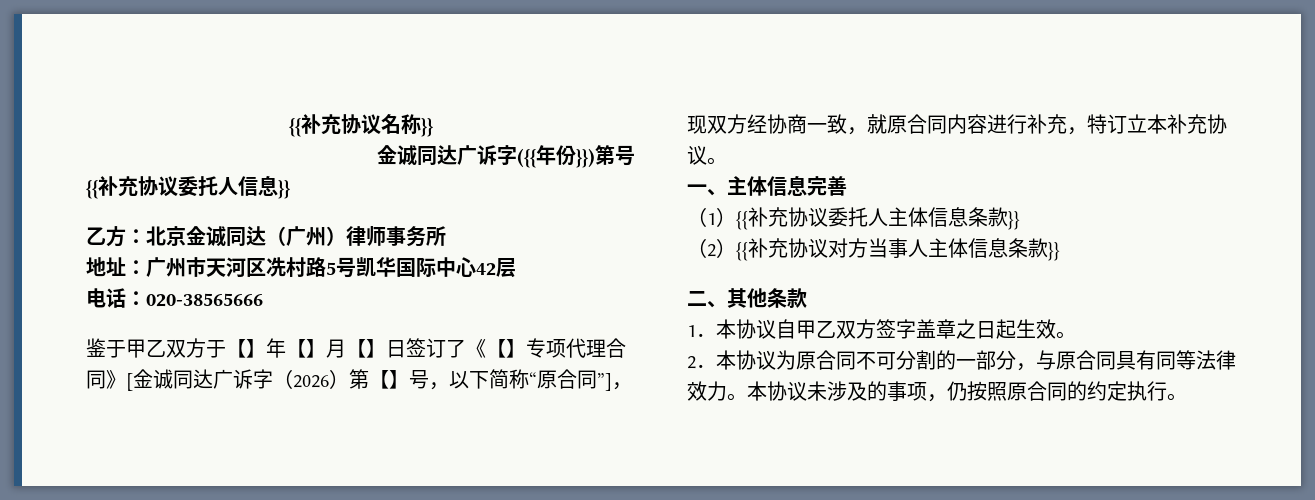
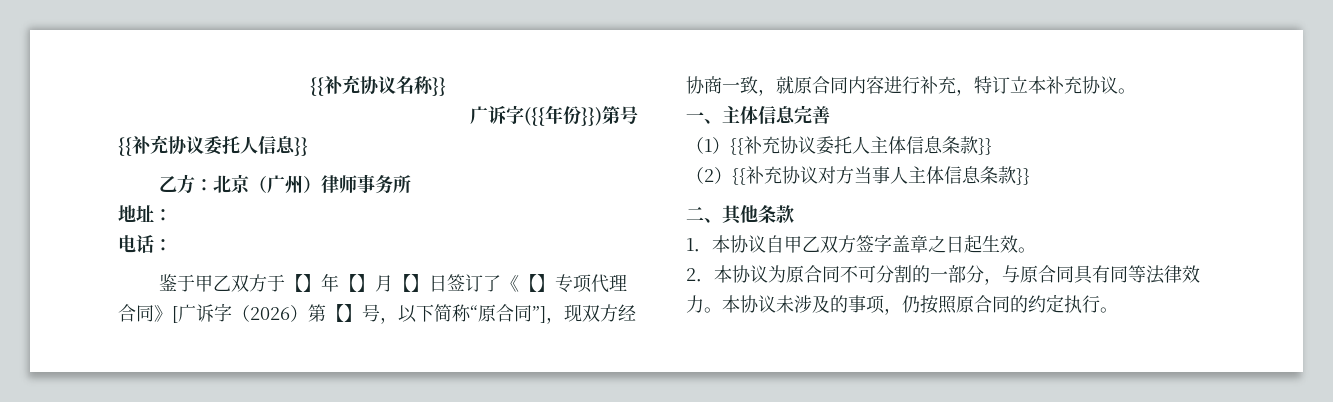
- 金诚同达广诉字({{年份}})第号
+ 广诉字({{年份}})第号
- 乙方：北京金诚同达（广州）律师事务所
+ 乙方：北京（广州）律师事务所
- 地址：广州市天河区冼村路5号凯华国际中心42层
+ 地址：
- 电话：020-38565666
+ 电话：
- 鉴于甲乙双方于【】年【】月【】日签订了《【】专项代理合同》[金诚同达广诉字（2026）第【】号，以下简称“原合同”]，现双方经协商一致，就原合同内容进行补充，特订立本补充协议。
+ 鉴于甲乙双方于【】年【】月【】日签订了《【】专项代理合同》[广诉字（2026）第【】号，以下简称“原合同”]，现双方经协商一致，就原合同内容进行补充，特订立本补充协议。

